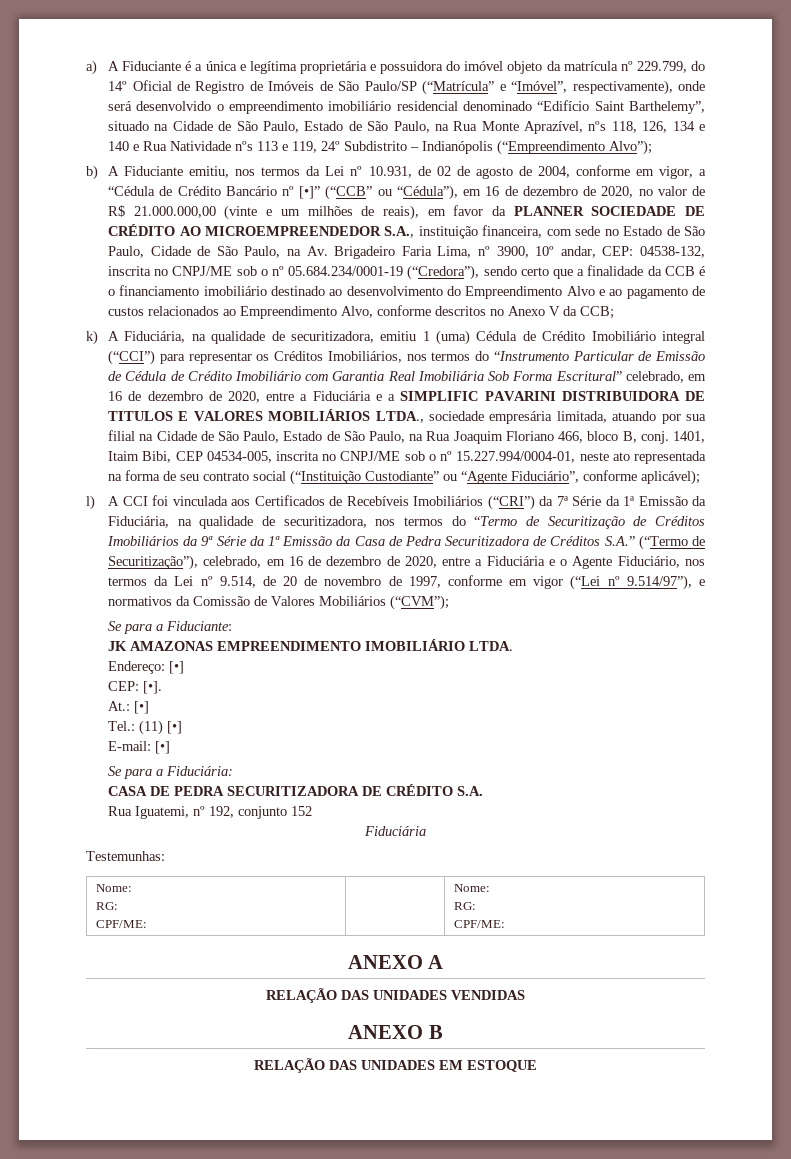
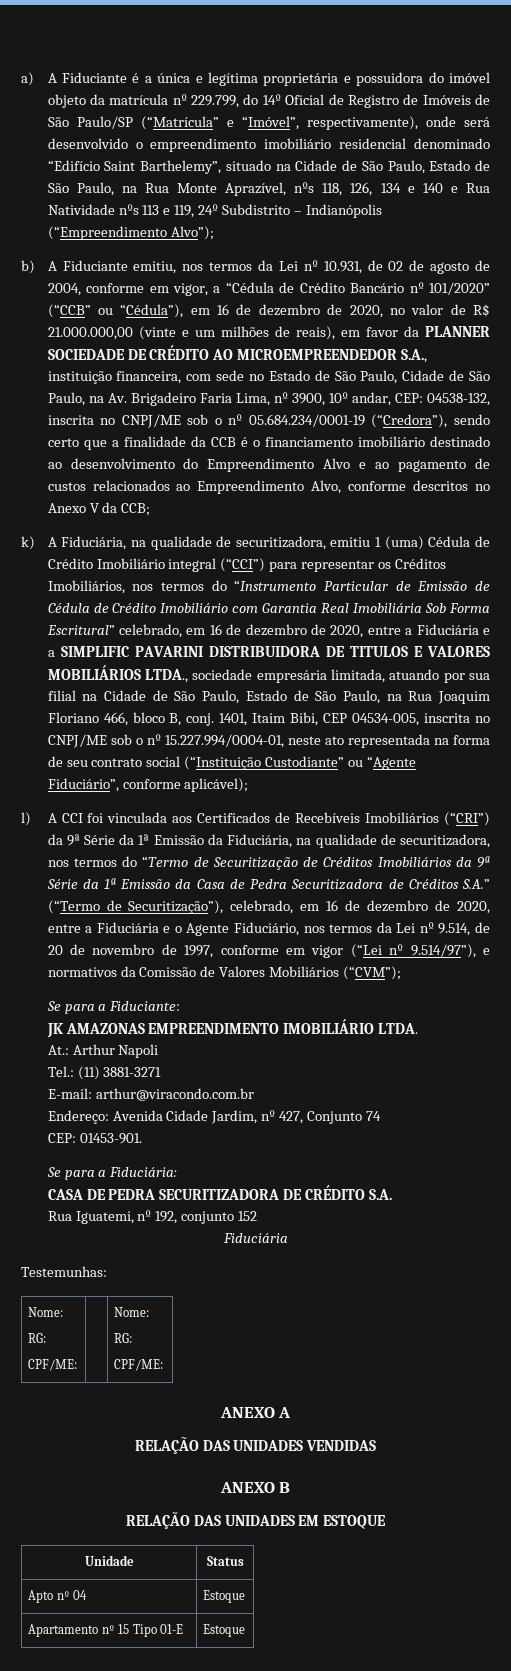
- b) A Fiduciante emitiu, nos termos da Lei nº 10.931, de 02 de agosto de 2004, conforme em vigor, a “Cédula de Crédito Bancário nº [•]” (“CCB” ou “Cédula”), em 16 de dezembro de 2020, no valor de R$ 21.000.000,00 (vinte e um milhões de reais), em favor da PLANNER SOCIEDADE DE CRÉDITO AO MICROEMPREENDEDOR S.A., instituição financeira, com sede no Estado de São Paulo, Cidade de São Paulo, na Av. Brigadeiro Faria Lima, nº 3900, 10º andar, CEP:
+ b) A Fiduciante emitiu, nos termos da Lei nº 10.931, de 02 de agosto de 2004, conforme em vigor, a “Cédula de Crédito Bancário nº 101/2020” (“CCB” ou “Cédula”), em 16 de dezembro de 2020, no valor de R$ 21.000.000,00 (vinte e um milhões de reais), em favor da PLANNER SOCIEDADE DE CRÉDITO AO MICROEMPREENDEDOR S.A., instituição financeira, com sede no Estado de São Paulo, Cidade de São Paulo, na Av. Brigadeiro Faria Lima, nº 3900, 10º andar, CEP:
- l) A CCI foi vinculada aos Certificados de Recebíveis Imobiliários (“CRI”) da 7ª Série da 1ª Emissão da Fiduciária, na qualidade de securitizadora, nos termos do “Termo de Securitização de Créditos Imobiliários da 9ª Série da 1ª Emissão da Casa de Pedra Securitizadora de Créditos S.A.” (“Termo de Securitização”), celebrado, em 16 de dezembro de 2020, entre a Fiduciária e o Agente Fiduciário, nos termos da Lei nº 9.514, de 20 de novembro de 1997, conforme em vigor (“Lei nº 9.514/97”), e normativos da Comissão de Valores Mobiliários (“CVM”);
+ l) A CCI foi vinculada aos Certificados de Recebíveis Imobiliários (“CRI”) da 9ª Série da 1ª Emissão da Fiduciária, na qualidade de securitizadora, nos termos do “Termo de Securitização de Créditos Imobiliários da 9ª Série da 1ª Emissão da Casa de Pedra Securitizadora de Créditos S.A.” (“Termo de Securitização”), celebrado, em 16 de dezembro de 2020, entre a Fiduciária e o Agente Fiduciário, nos termos da Lei nº 9.514, de 20 de novembro de 1997, conforme em vigor (“Lei nº 9.514/97”), e normativos da Comissão de Valores Mobiliários (“CVM”);
- Endereço: [•]
- CEP: [•].
- At.: [•]
+ At.: Arthur Napoli
- Tel.: (11) [•]
+ Tel.: (11) 3881-3271
- E-mail: [•]
+ E-mail: arthur@viracondo.com.br
+ Endereço: Avenida Cidade Jardim, nº 427, Conjunto 74
+ CEP: 01453-901.
+ Unidade | Status
+ Apto nº 04 | Estoque
+ Apartamento nº 15 Tipo 01-E | Estoque

